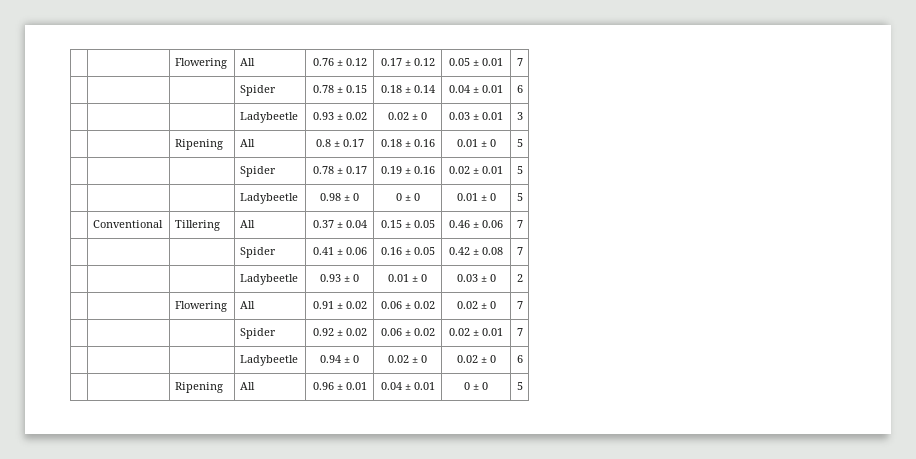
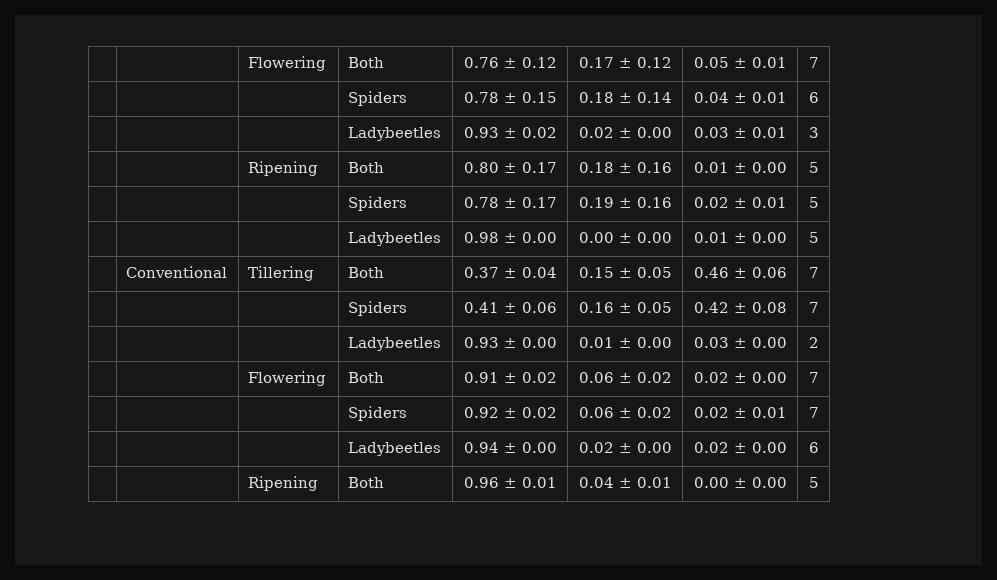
- | | Flowering | All | 0.76 ± 0.12 | 0.17 ± 0.12 | 0.05 ± 0.01 | 7
+ | | Flowering | Both | 0.76 ± 0.12 | 0.17 ± 0.12 | 0.05 ± 0.01 | 7
- | | | Spider | 0.78 ± 0.15 | 0.18 ± 0.14 | 0.04 ± 0.01 | 6
+ | | | Spiders | 0.78 ± 0.15 | 0.18 ± 0.14 | 0.04 ± 0.01 | 6
- | | | Ladybeetle | 0.93 ± 0.02 | 0.02 ± 0 | 0.03 ± 0.01 | 3
+ | | | Ladybeetles | 0.93 ± 0.02 | 0.02 ± 0.00 | 0.03 ± 0.01 | 3
- | | Ripening | All | 0.8 ± 0.17 | 0.18 ± 0.16 | 0.01 ± 0 | 5
- | | | Spider | 0.78 ± 0.17 | 0.19 ± 0.16 | 0.02 ± 0.01 | 5
+ | | Ripening | Both | 0.80 ± 0.17 | 0.18 ± 0.16 | 0.01 ± 0.00 | 5
+ | | | Spiders | 0.78 ± 0.17 | 0.19 ± 0.16 | 0.02 ± 0.01 | 5
- | | | Ladybeetle | 0.98 ± 0 | 0 ± 0 | 0.01 ± 0 | 5
+ | | | Ladybeetles | 0.98 ± 0.00 | 0.00 ± 0.00 | 0.01 ± 0.00 | 5
- | Conventional | Tillering | All | 0.37 ± 0.04 | 0.15 ± 0.05 | 0.46 ± 0.06 | 7
+ | Conventional | Tillering | Both | 0.37 ± 0.04 | 0.15 ± 0.05 | 0.46 ± 0.06 | 7
- | | | Spider | 0.41 ± 0.06 | 0.16 ± 0.05 | 0.42 ± 0.08 | 7
+ | | | Spiders | 0.41 ± 0.06 | 0.16 ± 0.05 | 0.42 ± 0.08 | 7
- | | | Ladybeetle | 0.93 ± 0 | 0.01 ± 0 | 0.03 ± 0 | 2
+ | | | Ladybeetles | 0.93 ± 0.00 | 0.01 ± 0.00 | 0.03 ± 0.00 | 2
- | | Flowering | All | 0.91 ± 0.02 | 0.06 ± 0.02 | 0.02 ± 0 | 7
- | | | Spider | 0.92 ± 0.02 | 0.06 ± 0.02 | 0.02 ± 0.01 | 7
+ | | Flowering | Both | 0.91 ± 0.02 | 0.06 ± 0.02 | 0.02 ± 0.00 | 7
+ | | | Spiders | 0.92 ± 0.02 | 0.06 ± 0.02 | 0.02 ± 0.01 | 7
- | | | Ladybeetle | 0.94 ± 0 | 0.02 ± 0 | 0.02 ± 0 | 6
+ | | | Ladybeetles | 0.94 ± 0.00 | 0.02 ± 0.00 | 0.02 ± 0.00 | 6
- | | Ripening | All | 0.96 ± 0.01 | 0.04 ± 0.01 | 0 ± 0 | 5
+ | | Ripening | Both | 0.96 ± 0.01 | 0.04 ± 0.01 | 0.00 ± 0.00 | 5

